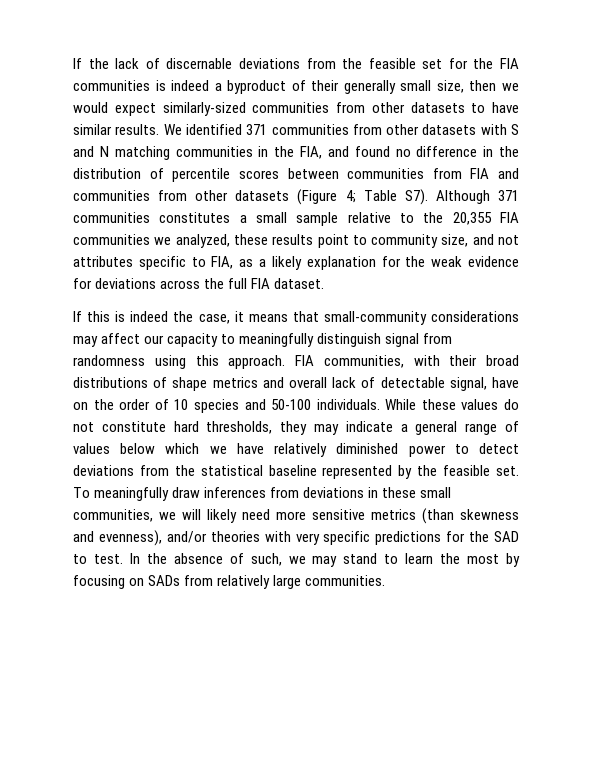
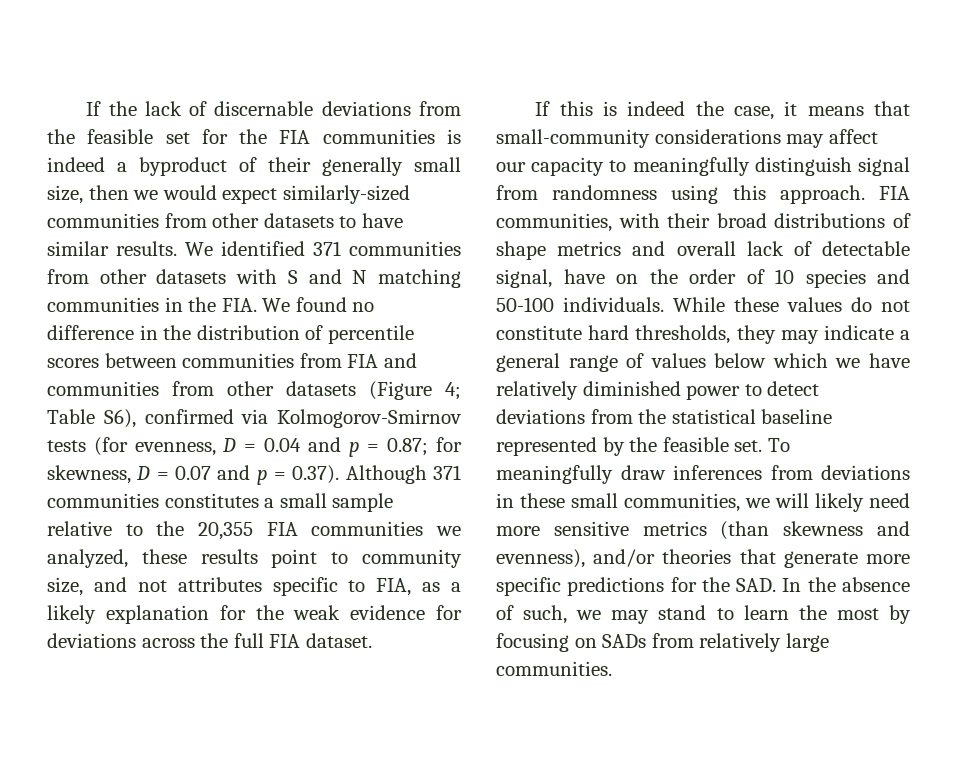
- We identified 371 communities from other datasets with S and N matching communities in the FIA, and found no difference in the distribution of percentile scores between communities from FIA and communities from other datasets (Figure 4;
+ We identified 371 communities from other datasets with S and N matching communities in the FIA. We found no difference in the distribution of percentile scores between communities from FIA and communities from other datasets (Figure 4;
- Table S7). Although 371 communities constitutes a small sample relative to the 20,355 FIA communities we analyzed, these results point to community size, and not attributes specific to FIA, as a likely explanation for the weak evidence for deviations across the full FIA dataset.
+ Table S6), confirmed via Kolmogorov-Smirnov tests (for evenness, D = 0.04 and p = 0.87; for skewness, D = 0.07 and p = 0.37). Although 371 communities constitutes a small sample relative to the 20,355 FIA communities we analyzed, these results point to community size, and not attributes specific to FIA, as a likely explanation for the weak evidence for deviations across the full FIA dataset.
- To meaningfully draw inferences from deviations in these small communities, we will likely need more sensitive metrics (than skewness and evenness), and/or theories with very specific predictions for the SAD to test. In the absence of such, we may stand to learn the most by focusing on SADs from relatively large communities.
+ To meaningfully draw inferences from deviations in these small communities, we will likely need more sensitive metrics (than skewness and evenness), and/or theories that generate more specific predictions for the SAD. In the absence of such, we may stand to learn the most by focusing on SADs from relatively large communities.

